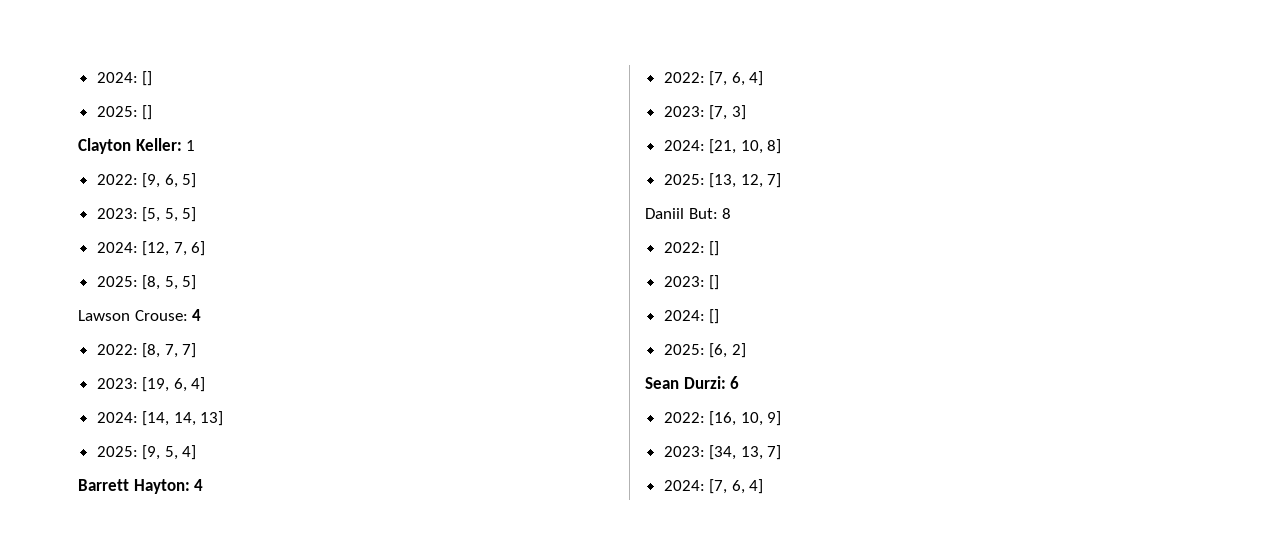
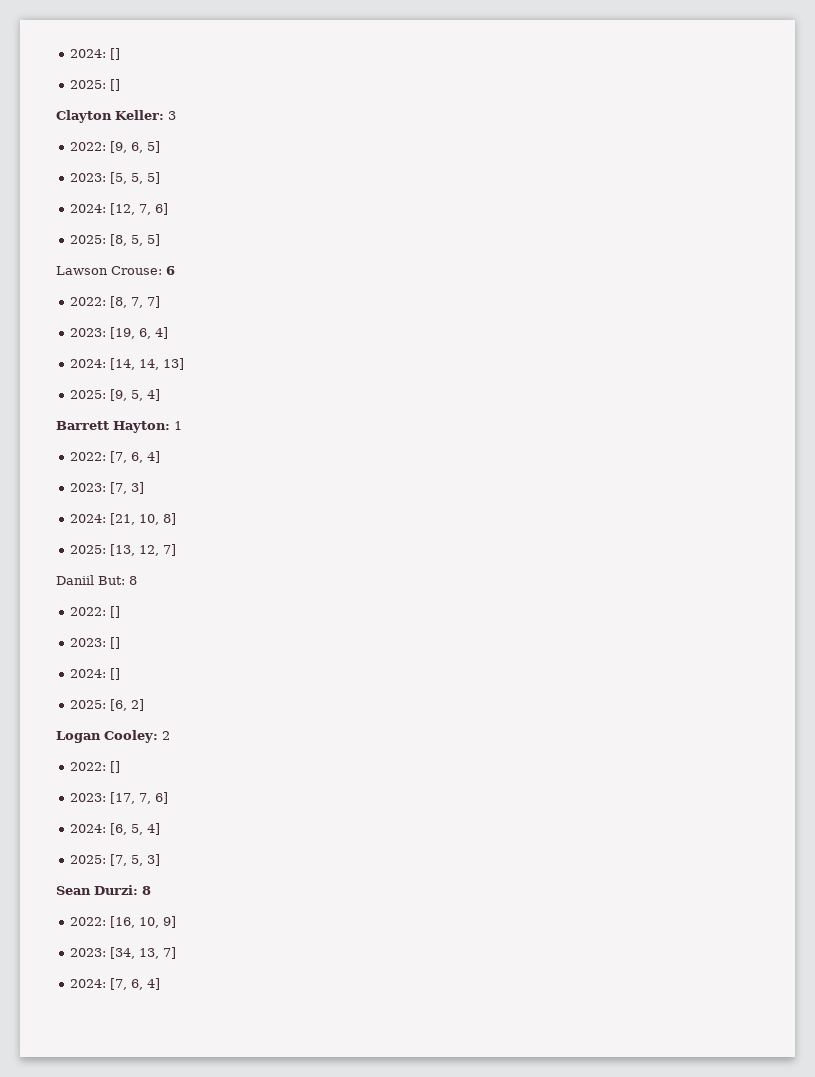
- Clayton Keller: 1
+ Clayton Keller: 3
- Lawson Crouse: 4
+ Lawson Crouse: 6
- Barrett Hayton: 4
+ Barrett Hayton: 1
+ Logan Cooley: 2
+ 2022: []
+ 2023: [17, 7, 6]
+ 2024: [6, 5, 4]
+ 2025: [7, 5, 3]
- Sean Durzi: 6
+ Sean Durzi: 8

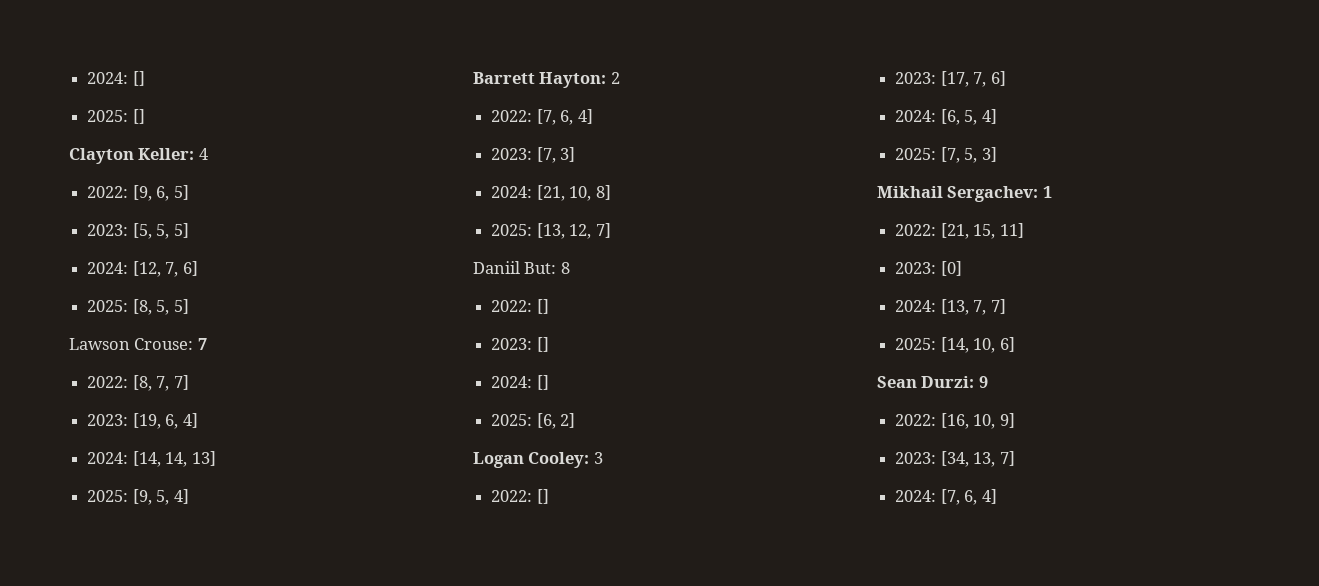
- Clayton Keller: 3
+ Clayton Keller: 4
- Lawson Crouse: 6
+ Lawson Crouse: 7
- Barrett Hayton: 1
+ Barrett Hayton: 2
- Logan Cooley: 2
+ Logan Cooley: 3
+ Mikhail Sergachev: 1
+ 2022: [21, 15, 11]
+ 2023: [0]
+ 2024: [13, 7, 7]
+ 2025: [14, 10, 6]
- Sean Durzi: 8
+ Sean Durzi: 9

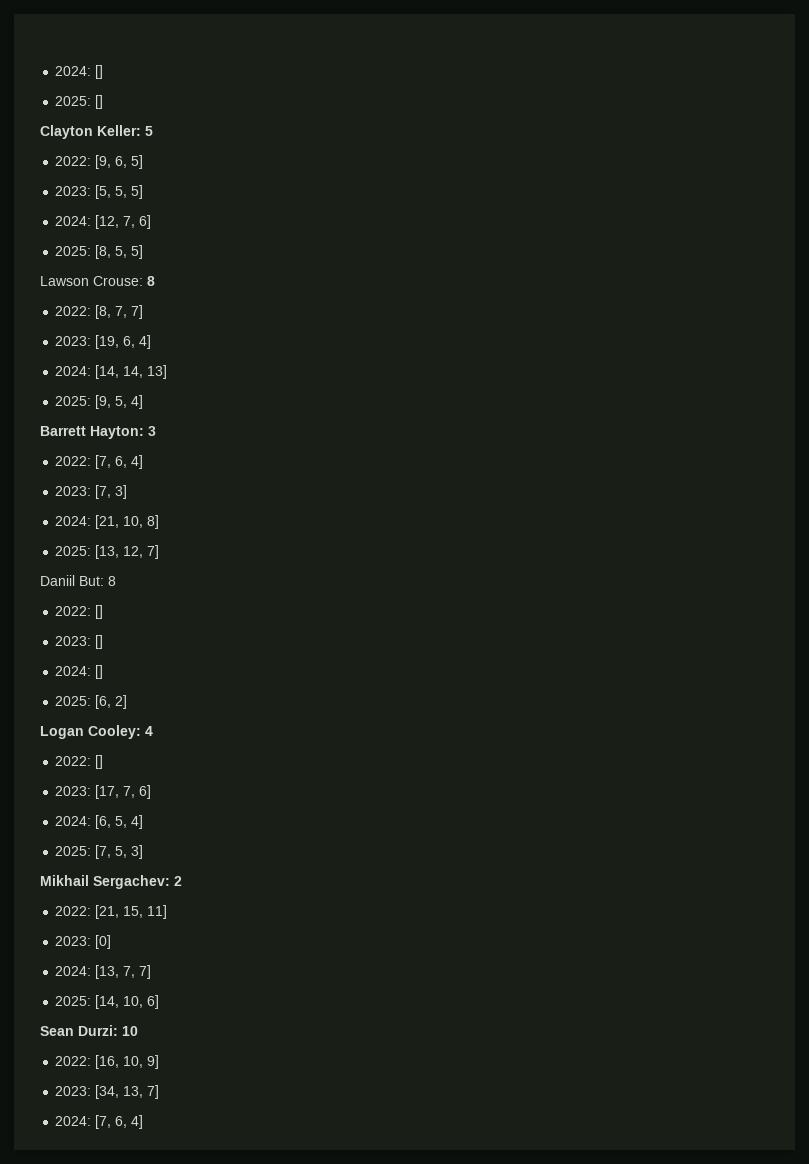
- Clayton Keller: 4
+ Clayton Keller: 5
- Lawson Crouse: 7
+ Lawson Crouse: 8
- Barrett Hayton: 2
+ Barrett Hayton: 3
- Logan Cooley: 3
+ Logan Cooley: 4
- Mikhail Sergachev: 1
+ Mikhail Sergachev: 2
- Sean Durzi: 9
+ Sean Durzi: 10

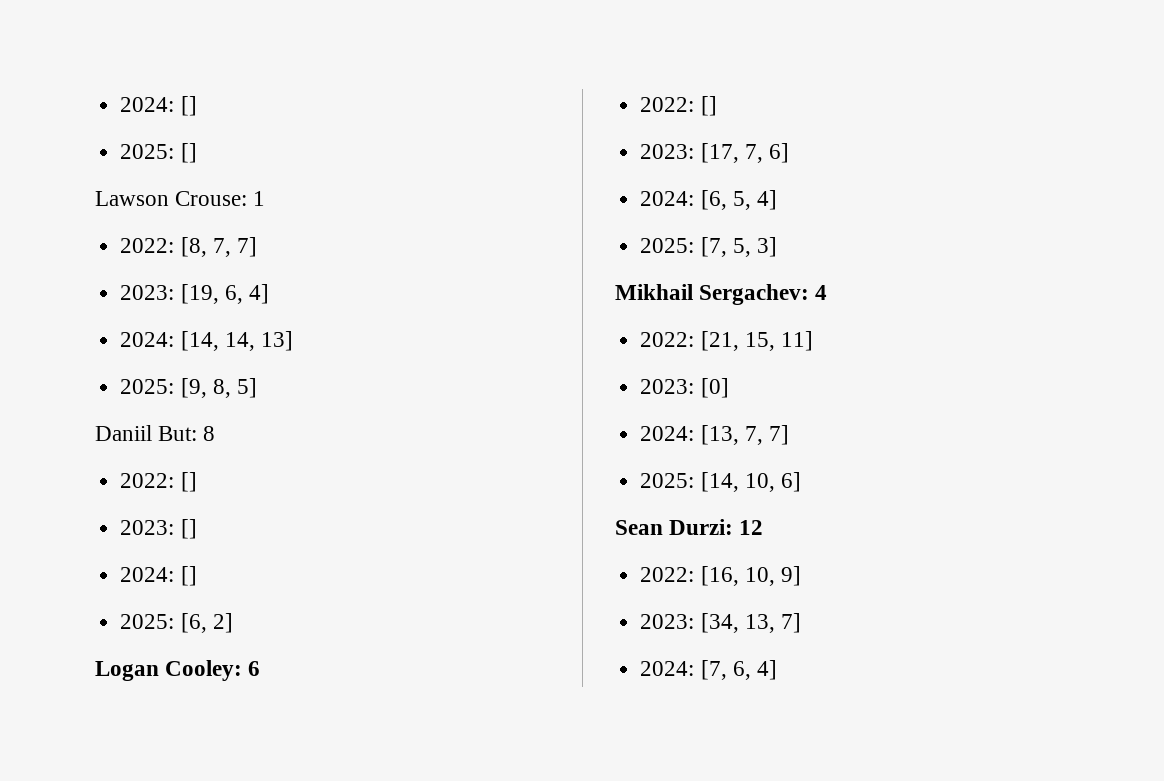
- Clayton Keller: 5
- 2022: [9, 6, 5]
- 2023: [5, 5, 5]
- 2024: [12, 7, 6]
- 2025: [8, 5, 5]
- Lawson Crouse: 8
+ Lawson Crouse: 1
- 2025: [9, 5, 4]
- Barrett Hayton: 3
- 2022: [7, 6, 4]
- 2023: [7, 3]
- 2024: [21, 10, 8]
- 2025: [13, 12, 7]
+ 2025: [9, 8, 5]
- Logan Cooley: 4
+ Logan Cooley: 6
- Mikhail Sergachev: 2
+ Mikhail Sergachev: 4
- Sean Durzi: 10
+ Sean Durzi: 12

